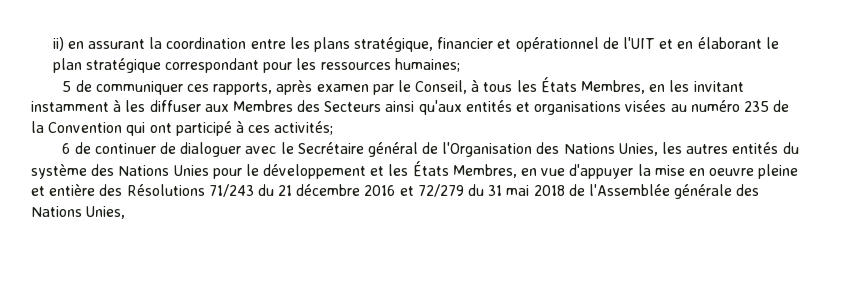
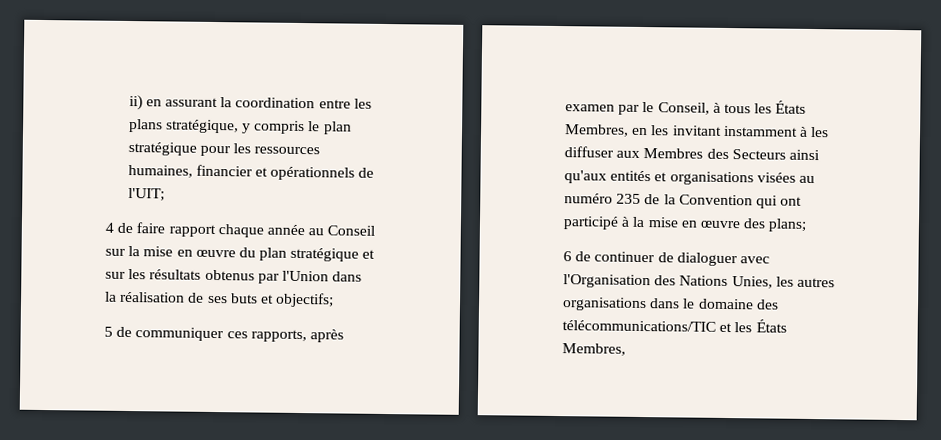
- ii) en assurant la coordination entre les plans stratégique, financier et opérationnel de l'UIT et en élaborant le plan stratégique correspondant pour les ressources humaines;
+ ii) en assurant la coordination entre les plans stratégique, y compris le plan stratégique pour les ressources humaines, financier et opérationnels de l'UIT;
+ 4 de faire rapport chaque année au Conseil sur la mise en œuvre du plan stratégique et sur les résultats obtenus par l'Union dans la réalisation de ses buts et objectifs;
- 5 de communiquer ces rapports, après examen par le Conseil, à tous les États Membres, en les invitant instamment à les diffuser aux Membres des Secteurs ainsi qu'aux entités et organisations visées au numéro 235 de la Convention qui ont participé à ces activités;
+ 5 de communiquer ces rapports, après examen par le Conseil, à tous les États Membres, en les invitant instamment à les diffuser aux Membres des Secteurs ainsi qu'aux entités et organisations visées au numéro 235 de la Convention qui ont participé à la mise en œuvre des plans;
- 6 de continuer de dialoguer avec le Secrétaire général de l'Organisation des Nations Unies, les autres entités du système des Nations Unies pour le développement et les États Membres, en vue d'appuyer la mise en oeuvre pleine et entière des Résolutions 71/243 du 21 décembre 2016 et 72/279 du 31 mai 2018 de l'Assemblée générale des Nations Unies,
+ 6 de continuer de dialoguer avec l'Organisation des Nations Unies, les autres organisations dans le domaine des télécommunications/TIC et les États Membres,

